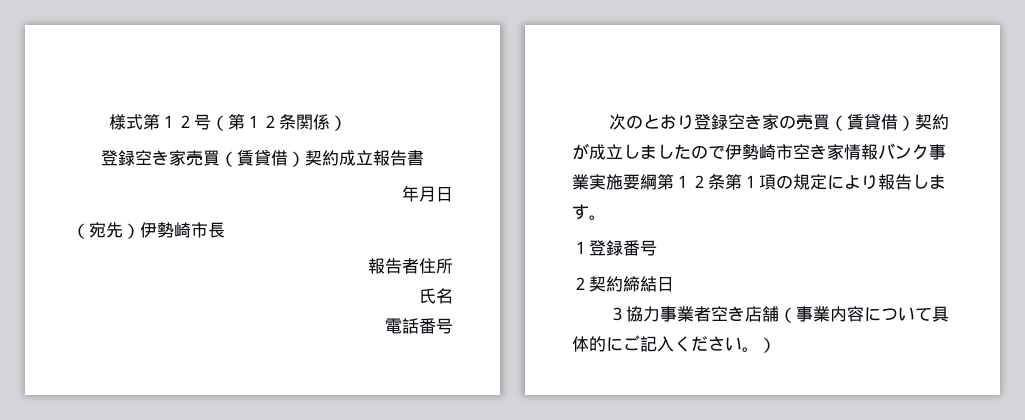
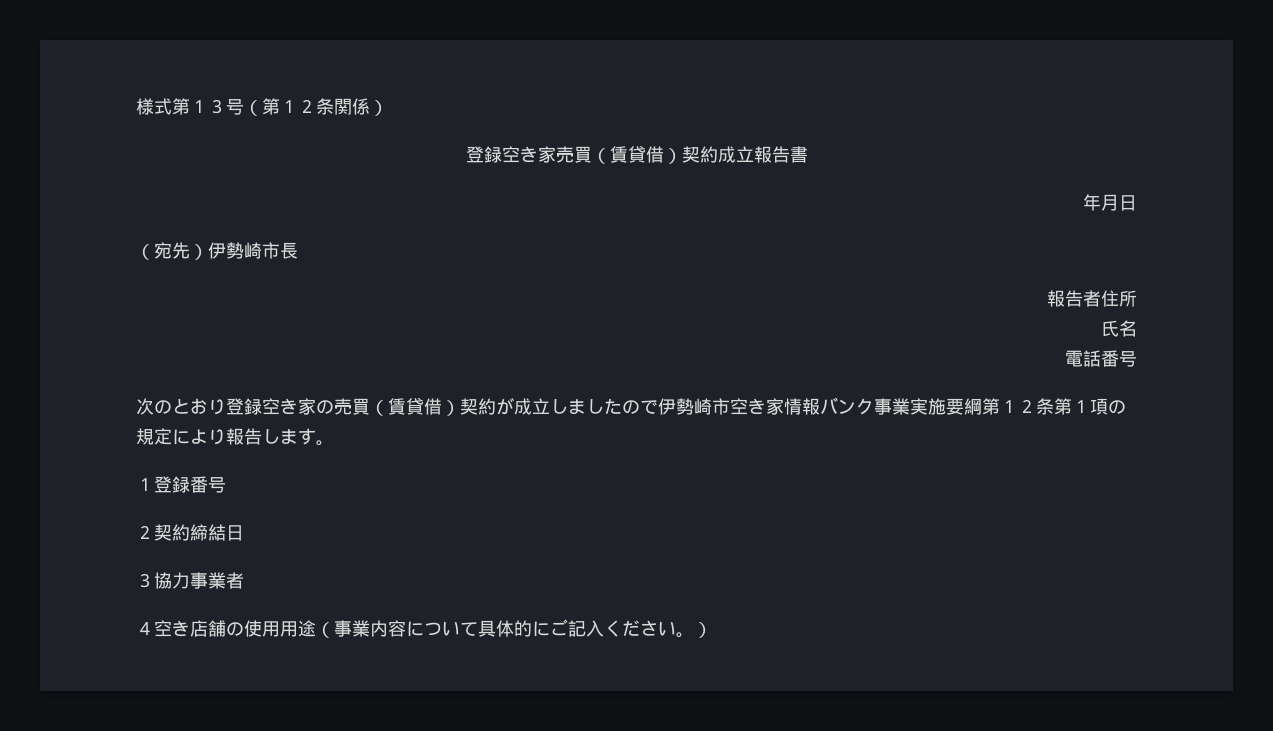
- 様式第１２号（第１２条関係）
+ 様式第１３号（第１２条関係）
- ３協力事業者空き店舗（事業内容について具体的にご記入ください。）
+ ３協力事業者
+ ４空き店舗の使用用途（事業内容について具体的にご記入ください。）

